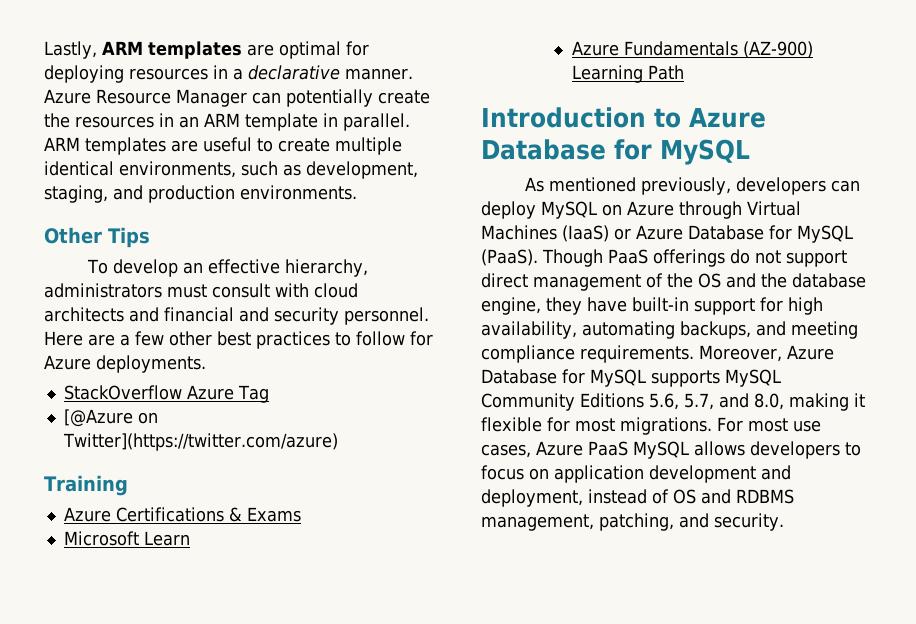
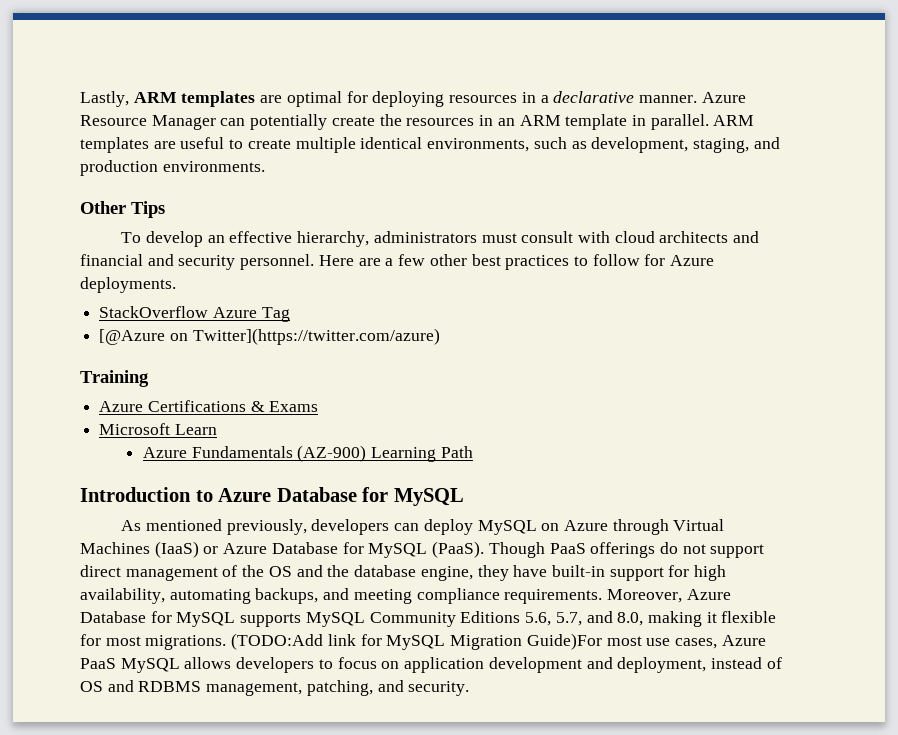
- For most use cases, Azure PaaS MySQL allows developers to focus on application development and deployment, instead of OS and RDBMS management, patching, and security.
+ (TODO:Add link for MySQL Migration Guide)For most use cases, Azure PaaS MySQL allows developers to focus on application development and deployment, instead of OS and RDBMS management, patching, and security.

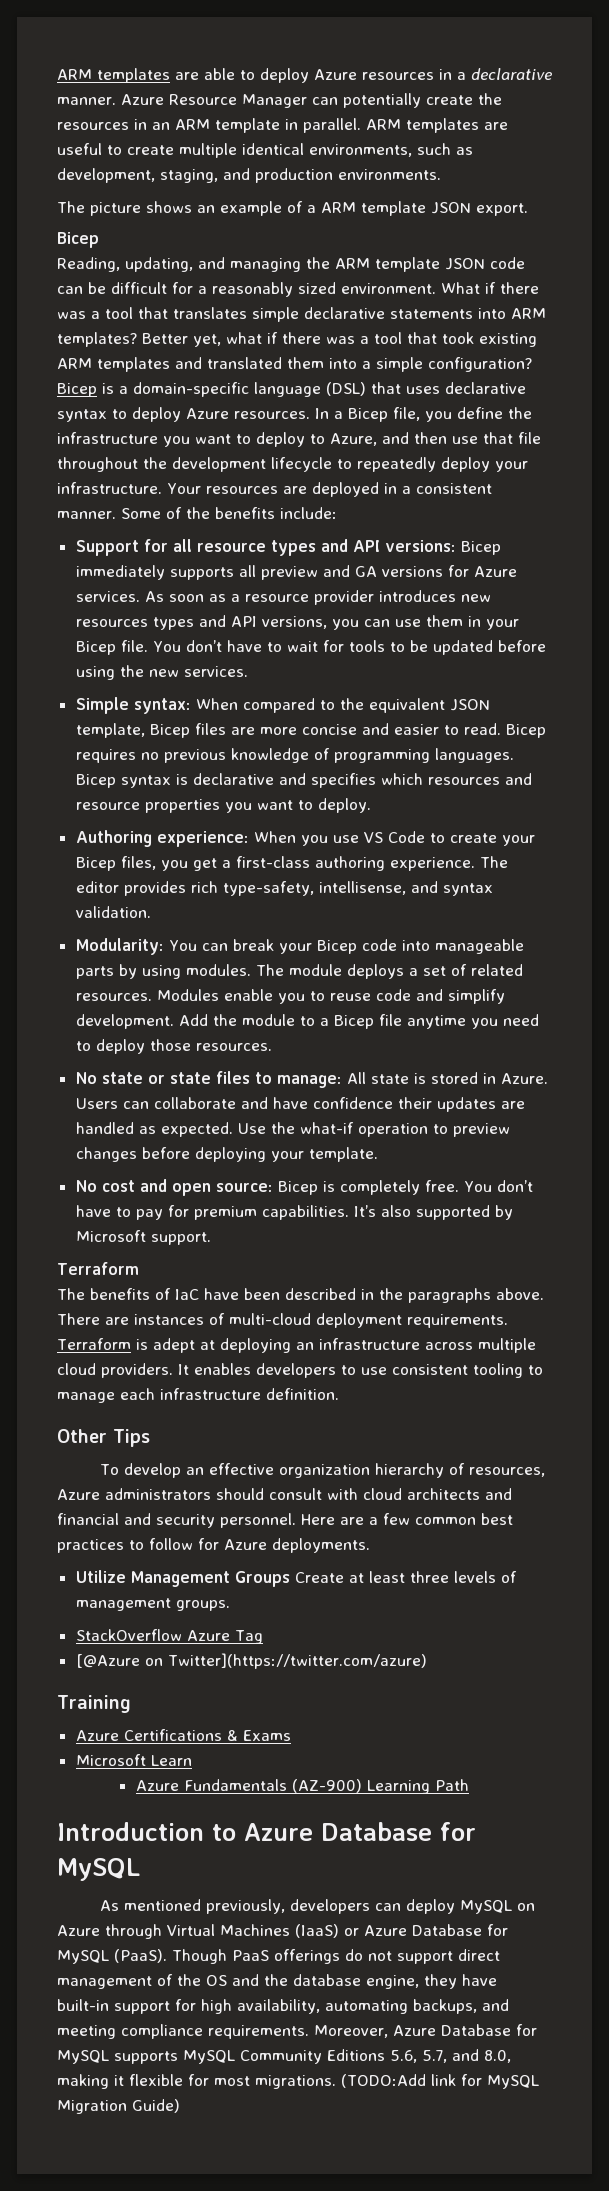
- Lastly, ARM templates are optimal for deploying resources in a declarative manner.
+ ARM templates are able to deploy Azure resources in a declarative manner.
+ The picture shows an example of a ARM template JSON export.
+ Bicep
+ Reading, updating, and managing the ARM template JSON code can be difficult for a reasonably sized environment. What if there was a tool that translates simple declarative statements into ARM templates? Better yet, what if there was a tool that took existing ARM templates and translated them into a simple configuration? Bicep is a domain-specific language (DSL) that uses declarative syntax to deploy Azure resources. In a Bicep file, you define the infrastructure you want to deploy to Azure, and then use that file throughout the development lifecycle to repeatedly deploy your infrastructure. Your resources are deployed in a consistent manner. Some of the benefits include:
+ Support for all resource types and API versions: Bicep immediately supports all preview and GA versions for Azure services. As soon as a resource provider introduces new resources types and API versions, you can use them in your Bicep file. You don’t have to wait for tools to be updated before using the new services.
+ Simple syntax: When compared to the equivalent JSON template, Bicep files are more concise and easier to read. Bicep requires no previous knowledge of programming languages. Bicep syntax is declarative and specifies which resources and resource properties you want to deploy.
+ Authoring experience: When you use VS Code to create your Bicep files, you get a first-class authoring experience. The editor provides rich type-safety, intellisense, and syntax validation.
+ Modularity: You can break your Bicep code into manageable parts by using modules. The module deploys a set of related resources. Modules enable you to reuse code and simplify development. Add the module to a Bicep file anytime you need to deploy those resources.
+ No state or state files to manage: All state is stored in Azure. Users can collaborate and have confidence their updates are handled as expected. Use the what-if operation to preview changes before deploying your template.
+ No cost and open source: Bicep is completely free. You don’t have to pay for premium capabilities. It’s also supported by Microsoft support.
+ Terraform
+ The benefits of IaC have been described in the paragraphs above. There are instances of multi-cloud deployment requirements. Terraform is adept at deploying an infrastructure across multiple cloud providers. It enables developers to use consistent tooling to manage each infrastructure definition.
- To develop an effective hierarchy, administrators must consult with cloud architects and financial and security personnel.
+ To develop an effective organization hierarchy of resources, Azure administrators should consult with cloud architects and financial and security personnel.
- Here are a few other best practices to follow for Azure deployments.
+ Here are a few common best practices to follow for Azure deployments.
+ Utilize Management Groups Create at least three levels of management groups.
- (TODO:Add link for MySQL Migration Guide)For most use cases, Azure PaaS MySQL allows developers to focus on application development and deployment, instead of OS and RDBMS management, patching, and security.
+ (TODO:Add link for MySQL Migration Guide)

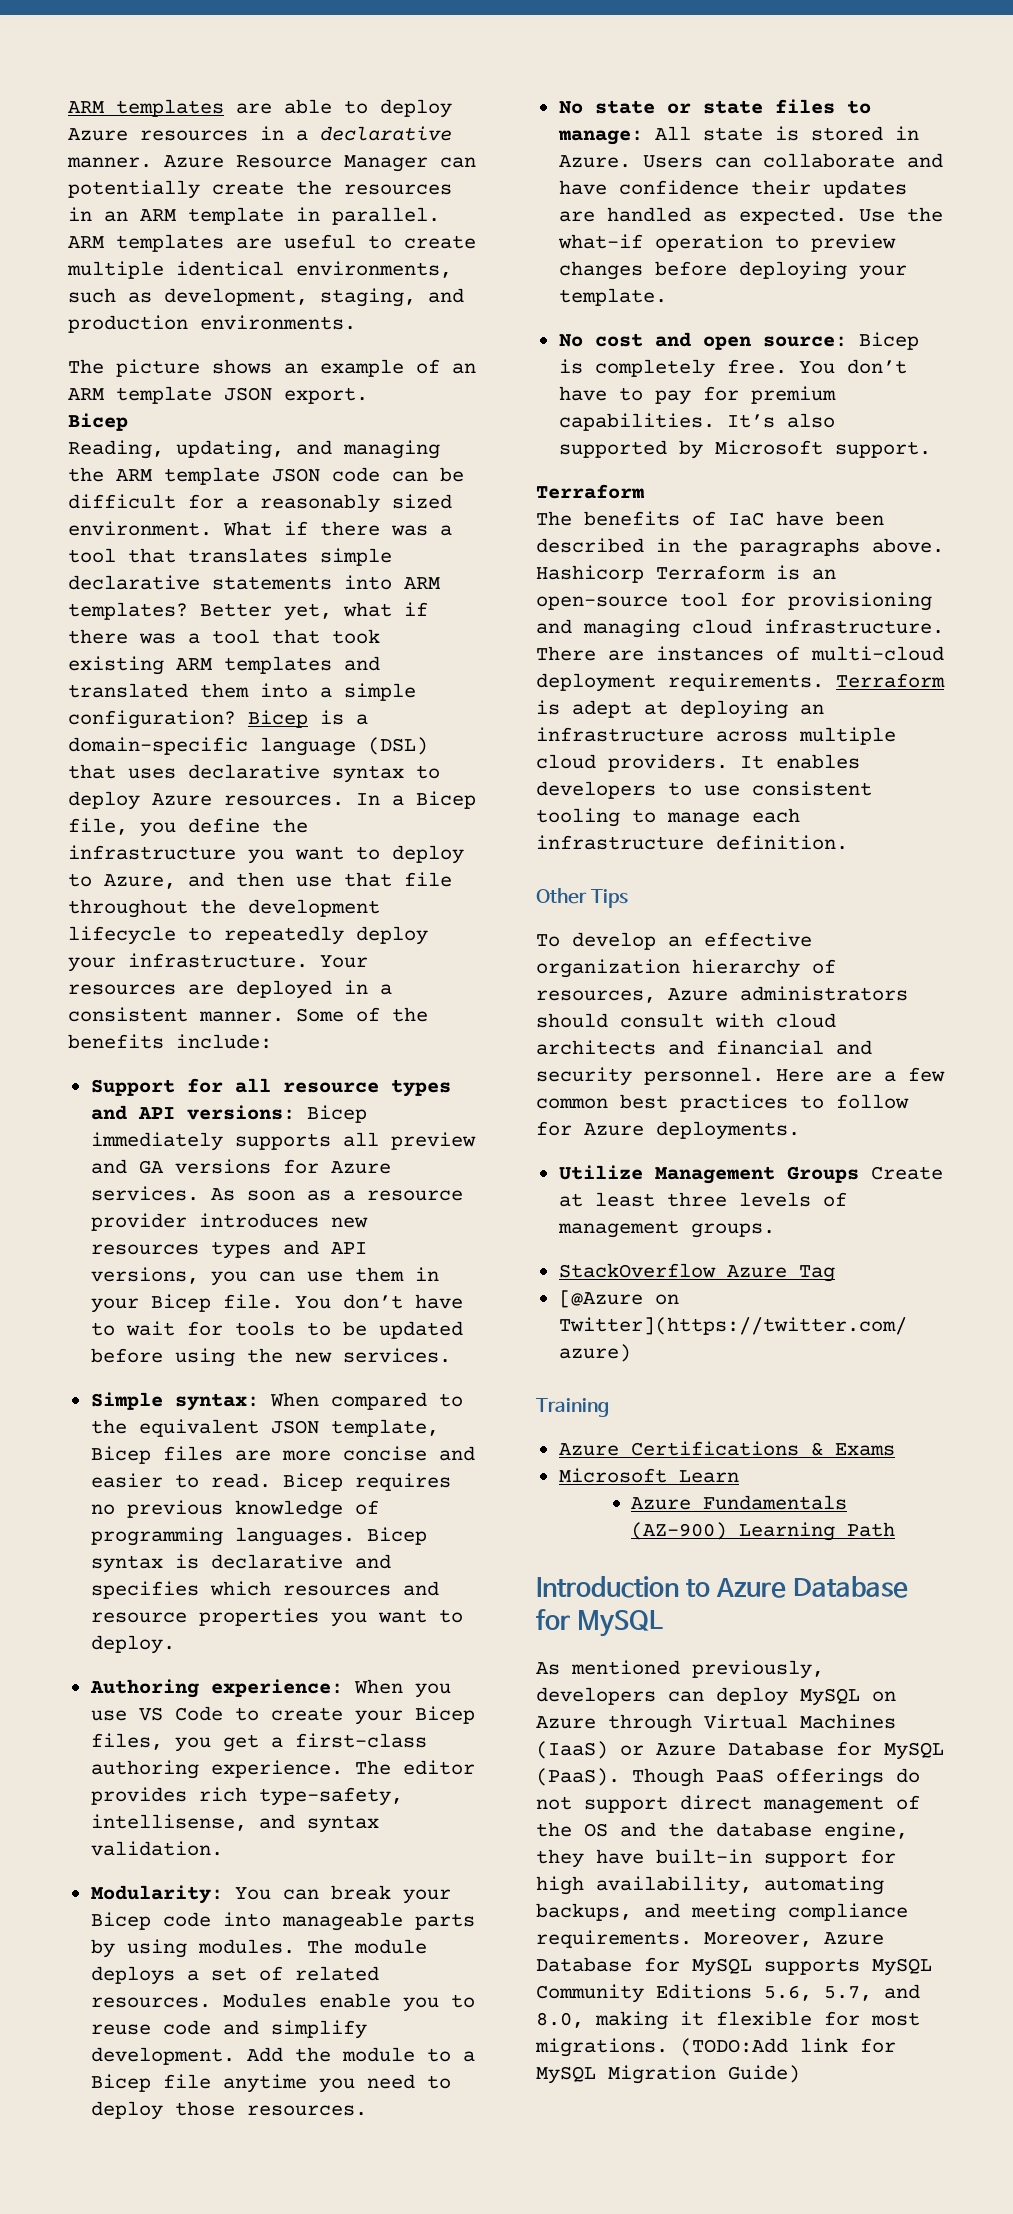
- The picture shows an example of a ARM template JSON export.
+ The picture shows an example of an ARM template JSON export.
+ Hashicorp Terraform is an open-source tool for provisioning and managing cloud infrastructure.

